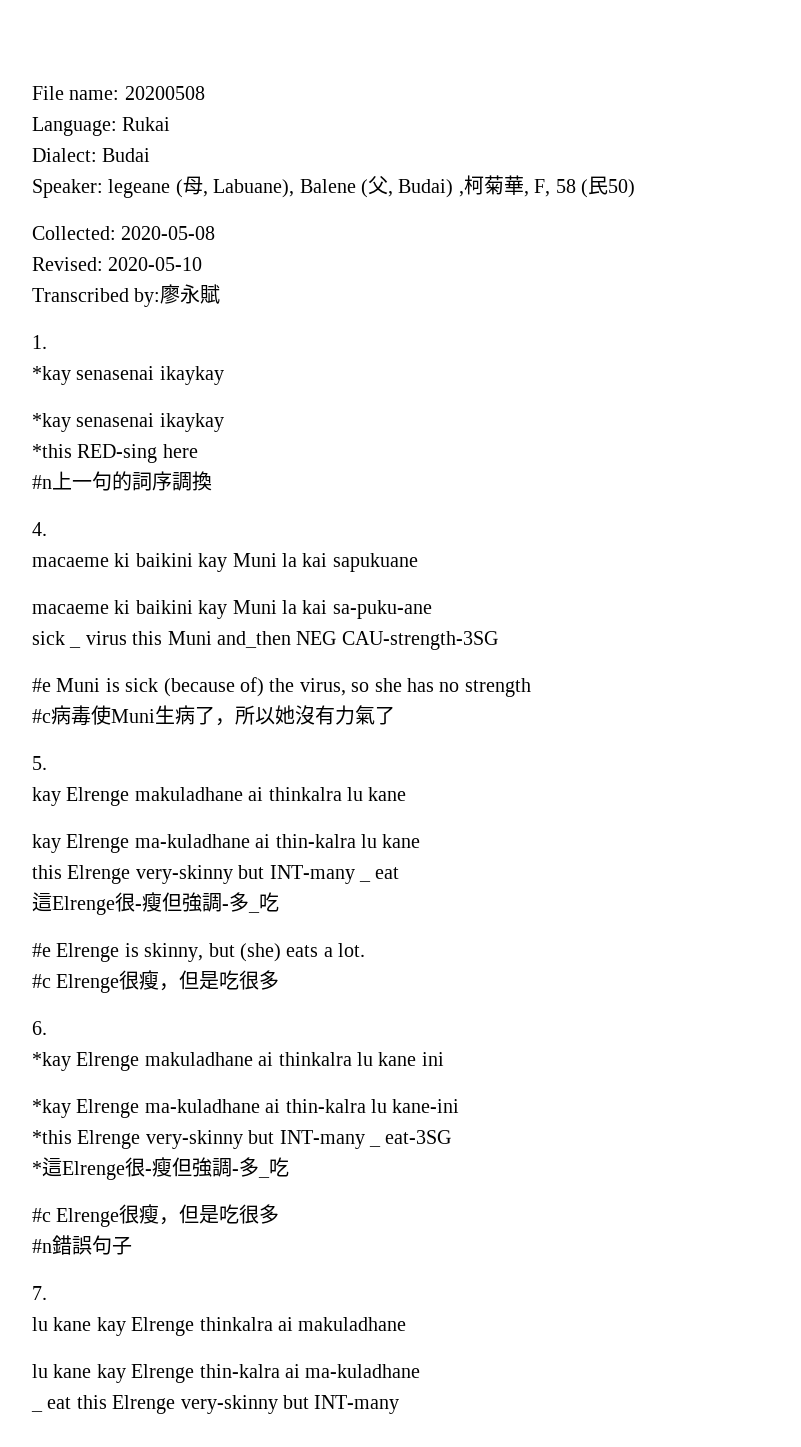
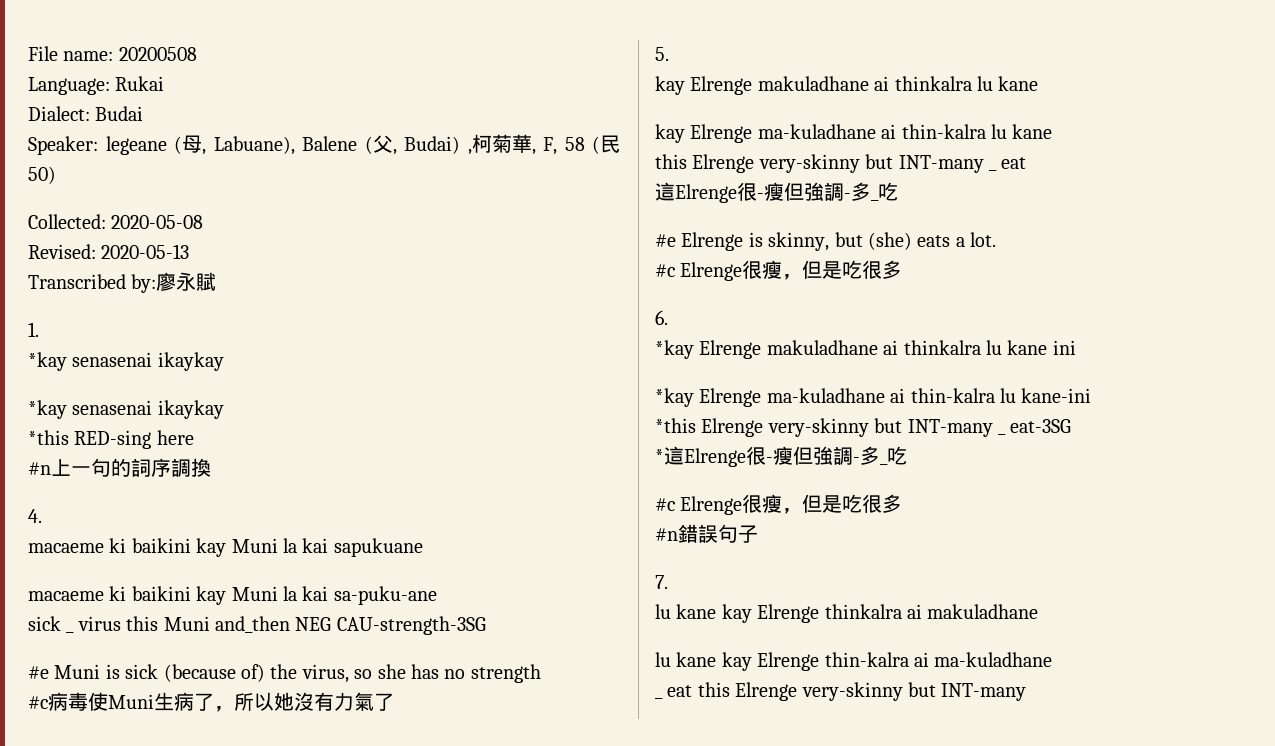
- Revised: 2020-05-10
+ Revised: 2020-05-13

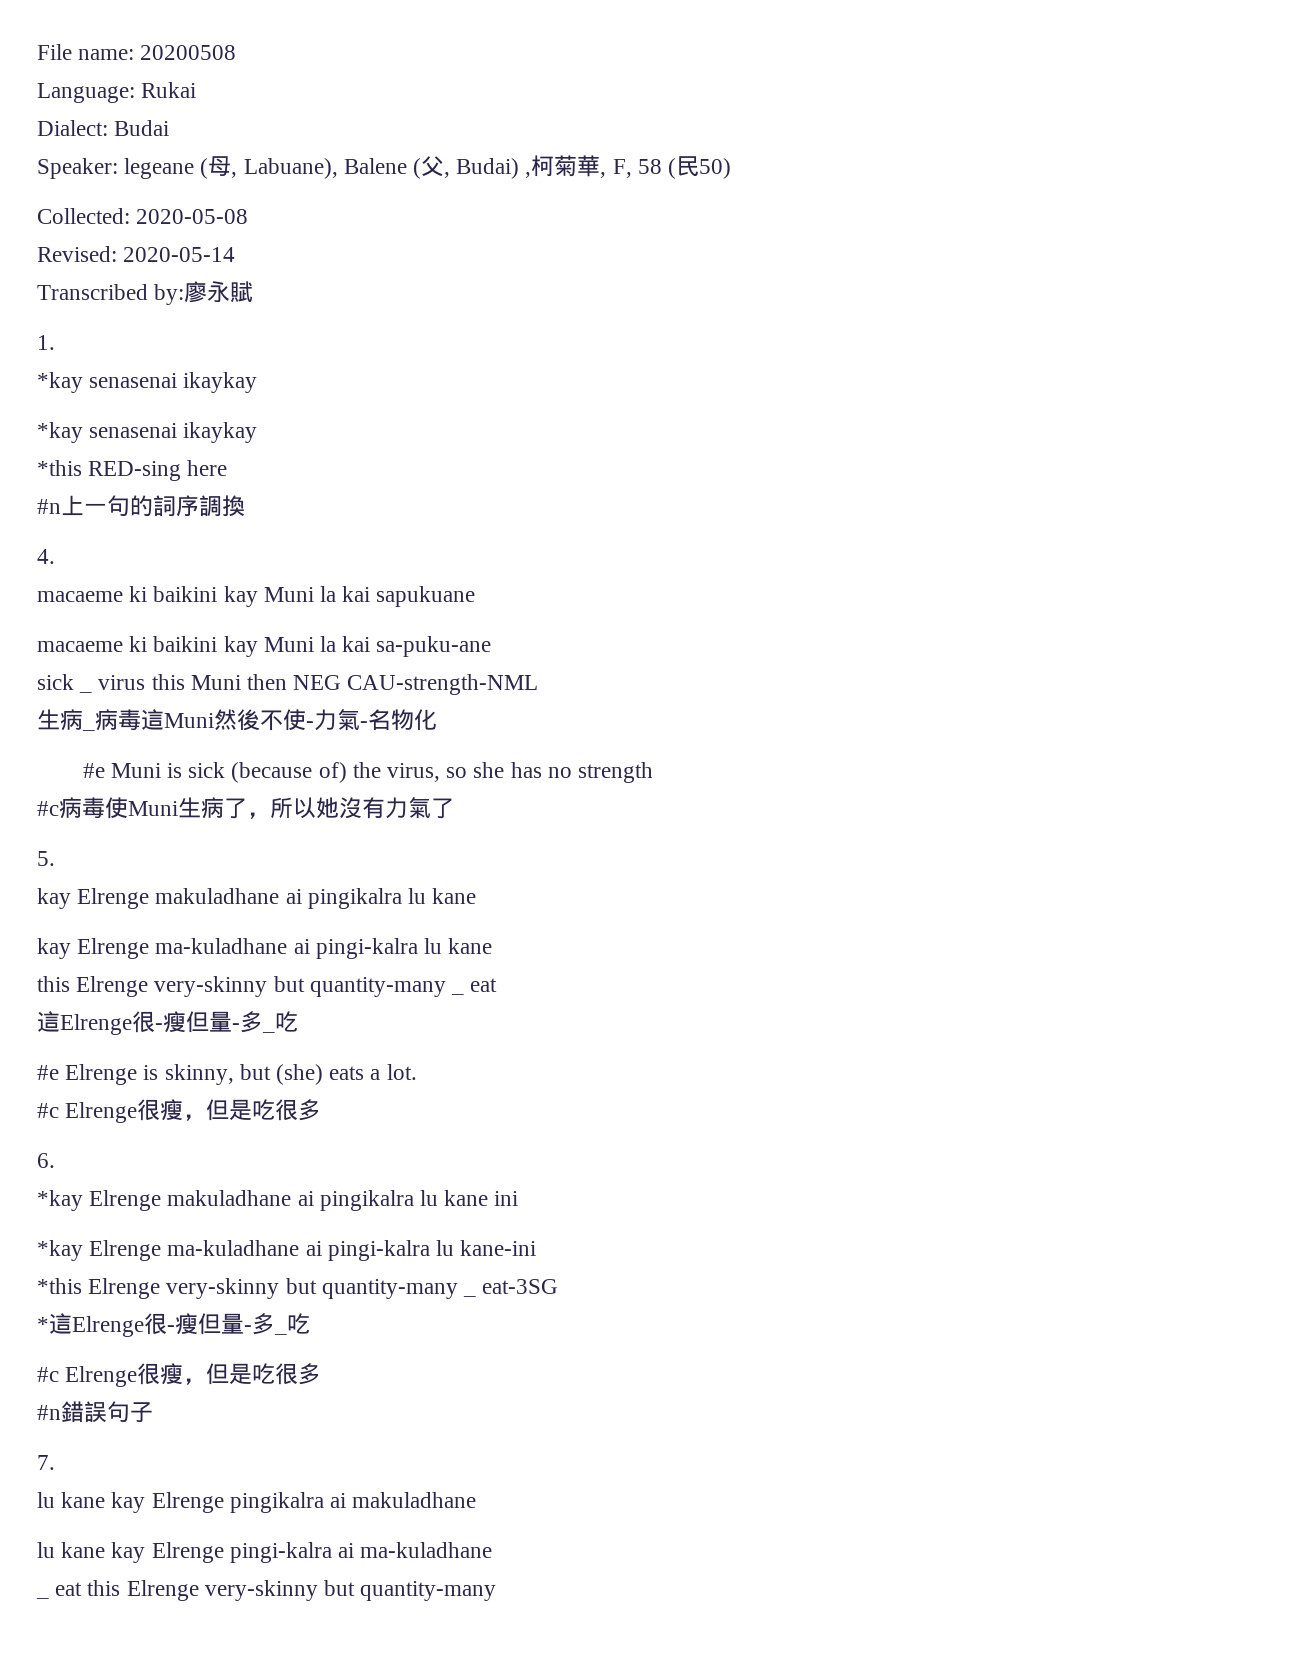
- Revised: 2020-05-13
+ Revised: 2020-05-14
- sick _ virus this Muni and_then NEG CAU-strength-3SG
+ sick _ virus this Muni then NEG CAU-strength-NML
+ 生病_病毒這Muni然後不使-力氣-名物化
- kay Elrenge makuladhane ai thinkalra lu kane
+ kay Elrenge makuladhane ai pingikalra lu kane
- kay Elrenge ma-kuladhane ai thin-kalra lu kane
+ kay Elrenge ma-kuladhane ai pingi-kalra lu kane
- this Elrenge very-skinny but INT-many _ eat
- 這Elrenge很-瘦但強調-多_吃
+ this Elrenge very-skinny but quantity-many _ eat
+ 這Elrenge很-瘦但量-多_吃
- *kay Elrenge makuladhane ai thinkalra lu kane ini
+ *kay Elrenge makuladhane ai pingikalra lu kane ini
- *kay Elrenge ma-kuladhane ai thin-kalra lu kane-ini
+ *kay Elrenge ma-kuladhane ai pingi-kalra lu kane-ini
- *this Elrenge very-skinny but INT-many _ eat-3SG
+ *this Elrenge very-skinny but quantity-many _ eat-3SG
- *這Elrenge很-瘦但強調-多_吃
+ *這Elrenge很-瘦但量-多_吃
- lu kane kay Elrenge thinkalra ai makuladhane
+ lu kane kay Elrenge pingikalra ai makuladhane
- lu kane kay Elrenge thin-kalra ai ma-kuladhane
+ lu kane kay Elrenge pingi-kalra ai ma-kuladhane
- _ eat this Elrenge very-skinny but INT-many
+ _ eat this Elrenge very-skinny but quantity-many

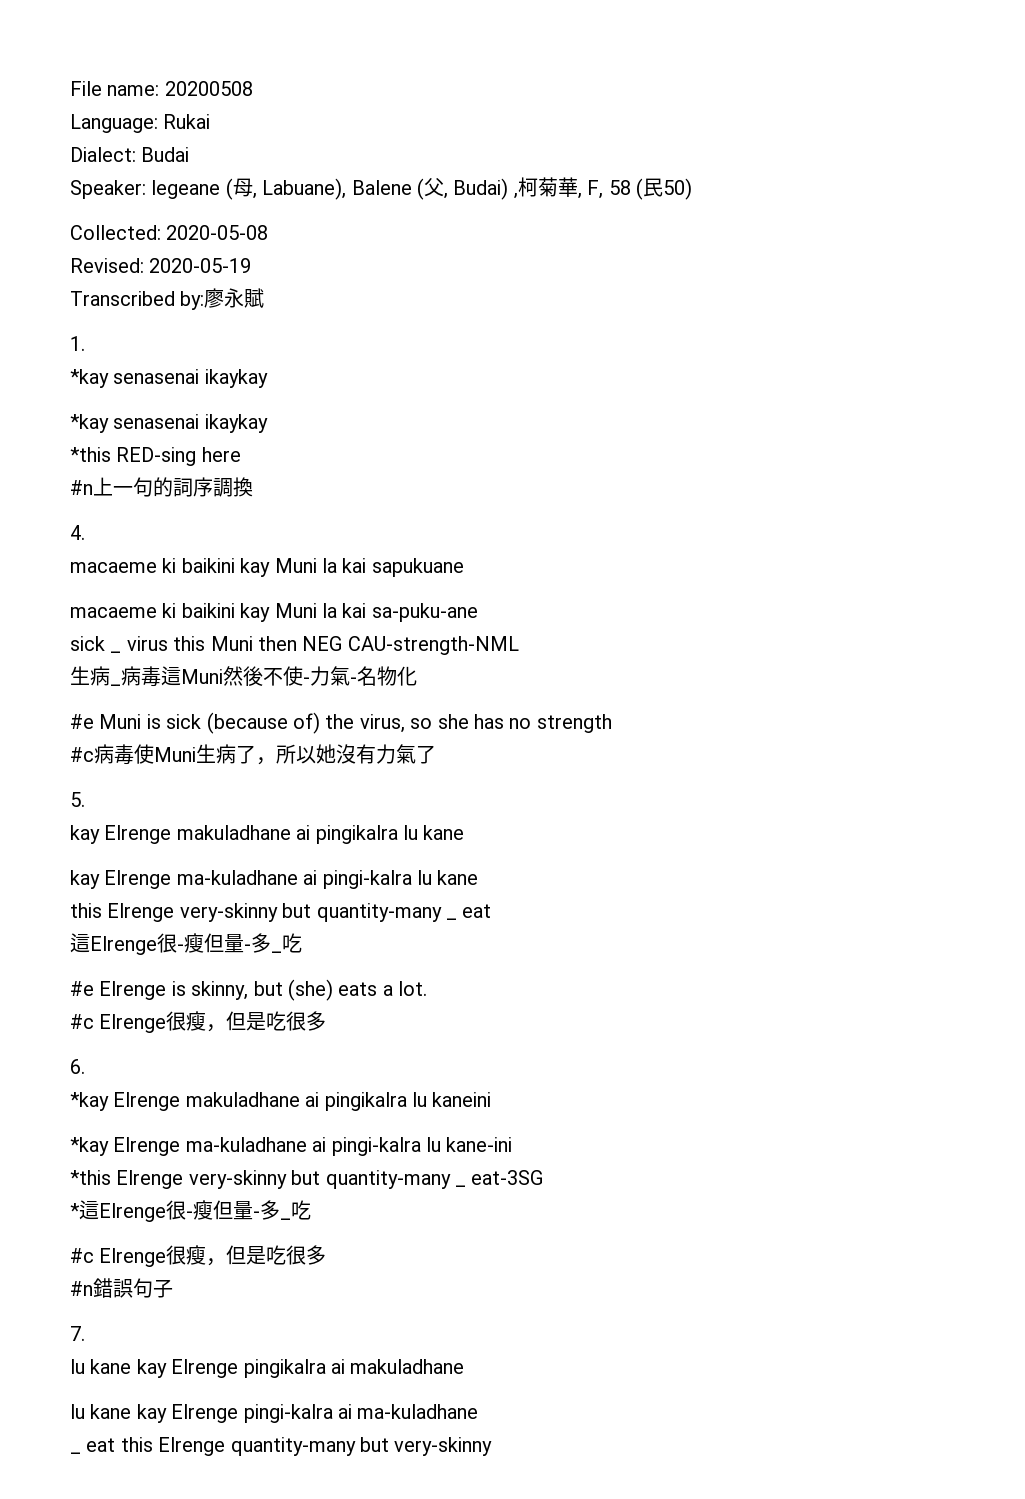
- Revised: 2020-05-14
+ Revised: 2020-05-19
- *kay Elrenge makuladhane ai pingikalra lu kane ini
+ *kay Elrenge makuladhane ai pingikalra lu kaneini
- _ eat this Elrenge very-skinny but quantity-many
+ _ eat this Elrenge quantity-many but very-skinny

